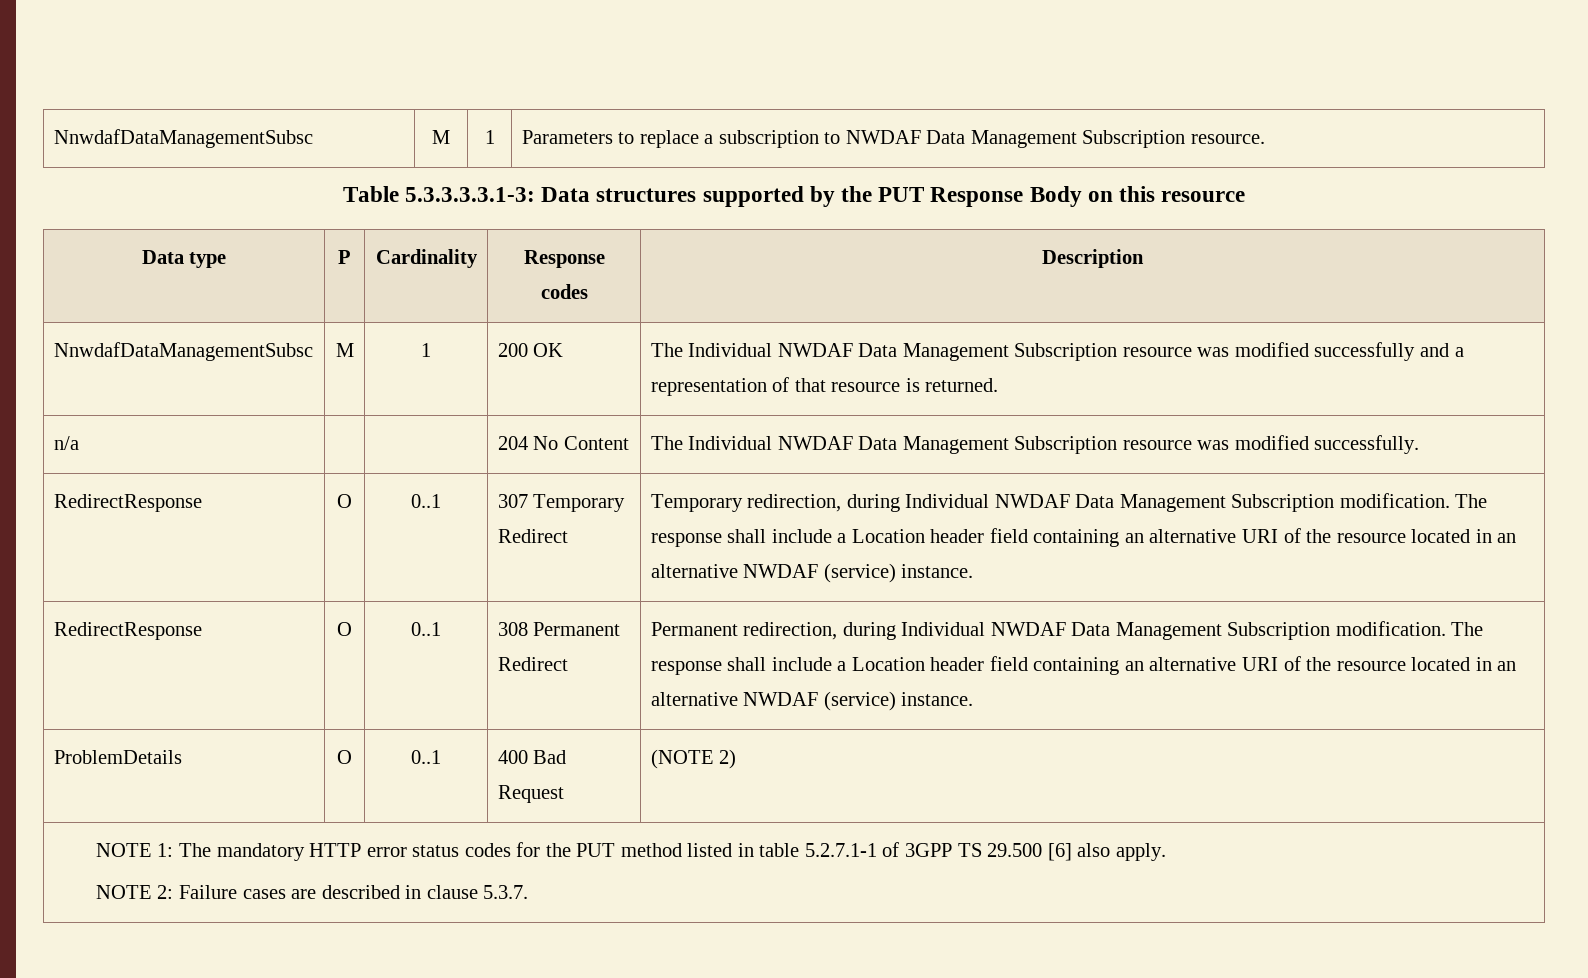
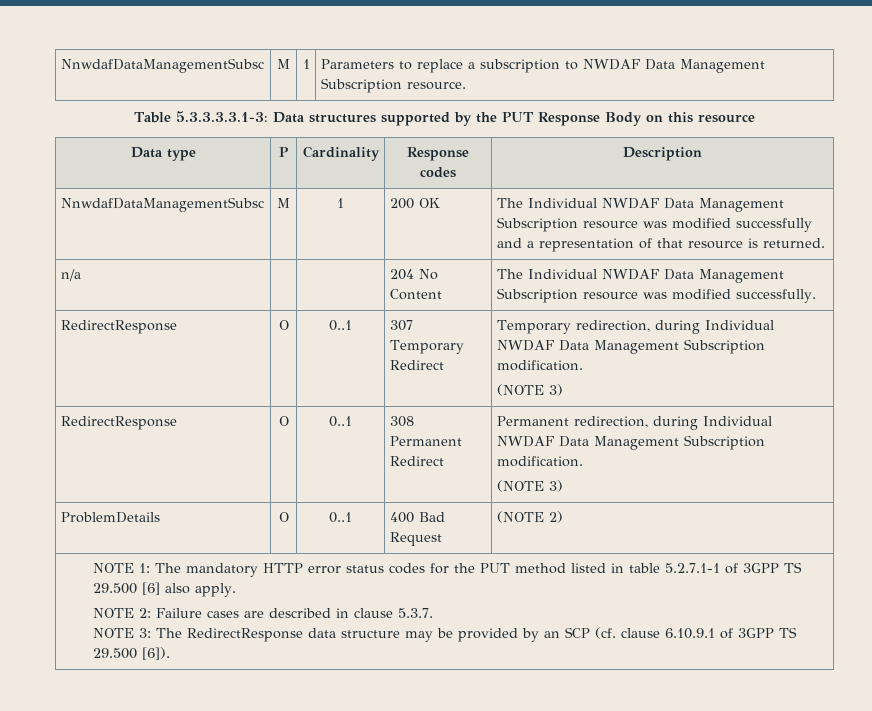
- RedirectResponse | O | 0..1 | 307 Temporary Redirect | Temporary redirection, during Individual NWDAF Data Management Subscription modification. The response shall include a Location header field containing an alternative URI of the resource located in an alternative NWDAF (service) instance.
+ RedirectResponse | O | 0..1 | 307 Temporary Redirect | Temporary redirection, during Individual NWDAF Data Management Subscription modification.
+ (NOTE 3)
- RedirectResponse | O | 0..1 | 308 Permanent Redirect | Permanent redirection, during Individual NWDAF Data Management Subscription modification. The response shall include a Location header field containing an alternative URI of the resource located in an alternative NWDAF (service) instance.
+ RedirectResponse | O | 0..1 | 308 Permanent Redirect | Permanent redirection, during Individual NWDAF Data Management Subscription modification.
+ (NOTE 3)
+ NOTE 3: The RedirectResponse data structure may be provided by an SCP (cf. clause 6.10.9.1 of 3GPP TS 29.500 [6]).

